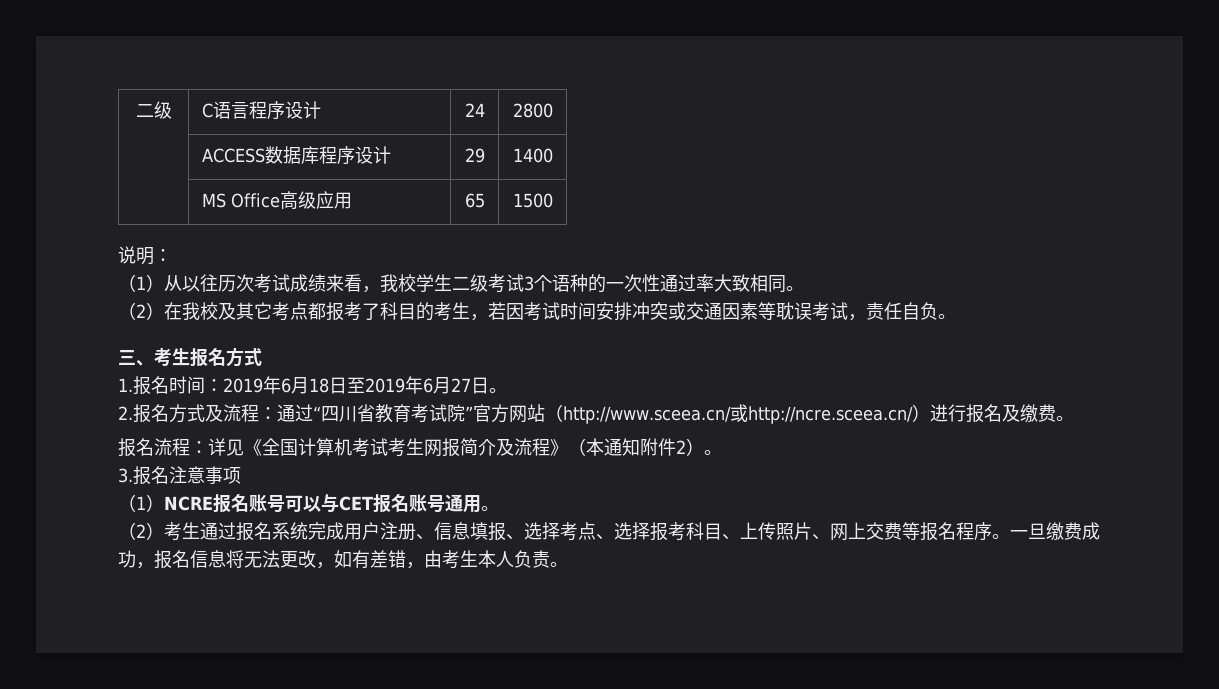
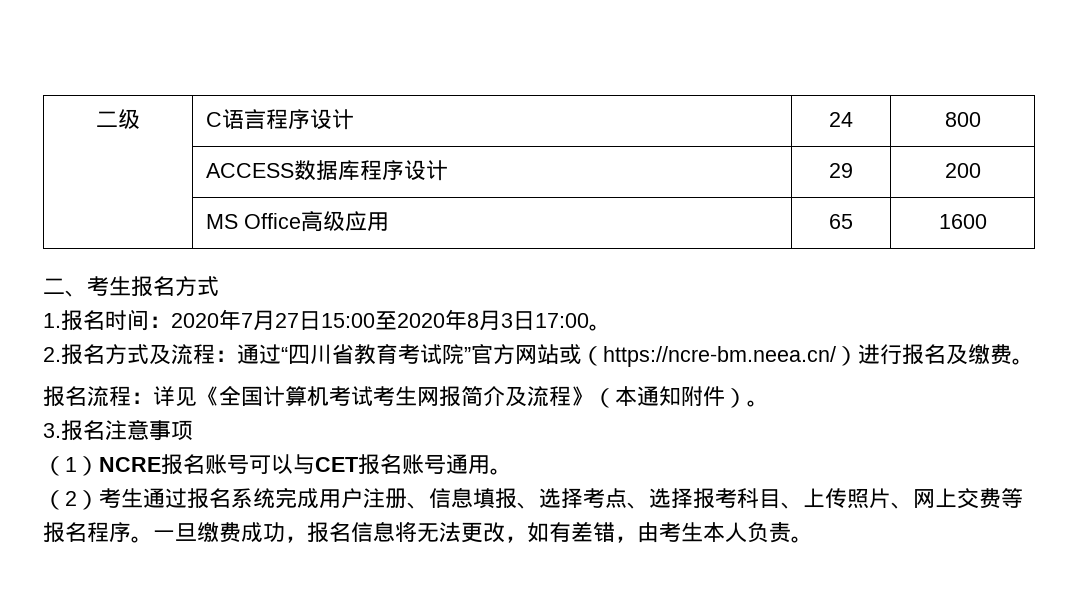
- 二级 | C语言程序设计 | 24 | 2800
+ 二级 | C语言程序设计 | 24 | 800
- | ACCESS数据库程序设计 | 29 | 1400
+ | ACCESS数据库程序设计 | 29 | 200
- | MS Office高级应用 | 65 | 1500
- 说明：
- （1）从以往历次考试成绩来看，我校学生二级考试3个语种的一次性通过率大致相同。
- （2）在我校及其它考点都报考了科目的考生，若因考试时间安排冲突或交通因素等耽误考试，责任自负。
- 三、考生报名方式
+ | MS Office高级应用 | 65 | 1600
+ 二、考生报名方式
- 1.报名时间：2019年6月18日至2019年6月27日。
+ 1.报名时间：2020年7月27日15:00至2020年8月3日17:00。
- 2.报名方式及流程：通过“四川省教育考试院”官方网站（http://www.sceea.cn/或http://ncre.sceea.cn/）进行报名及缴费。
+ 2.报名方式及流程：通过“四川省教育考试院”官方网站或（https://ncre-bm.neea.cn/）进行报名及缴费。
- 报名流程：详见《全国计算机考试考生网报简介及流程》（本通知附件2）。
+ 报名流程：详见《全国计算机考试考生网报简介及流程》（本通知附件）。

